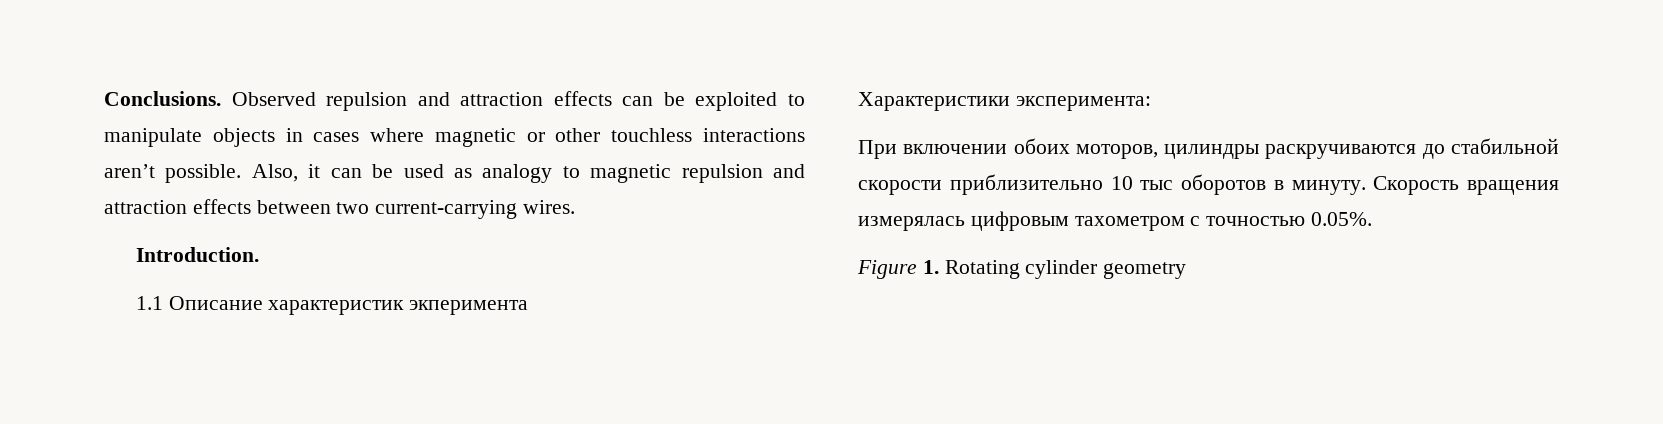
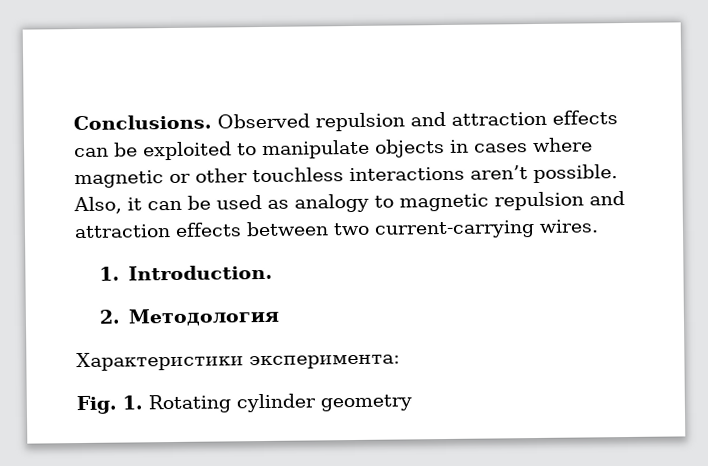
- Introduction.
+ 1. Introduction.
- 1.1 Описание характеристик экперимента
+ 2. Методология
  Характеристики эксперимента:
- При включении обоих моторов, цилиндры раскручиваются до стабильной скорости приблизительно 10 тыс оборотов в минуту. Скорость вращения измерялась цифровым тахометром с точностью 0.05%.
- Figure 1. Rotating cylinder geometry
+ Fig. 1. Rotating cylinder geometry

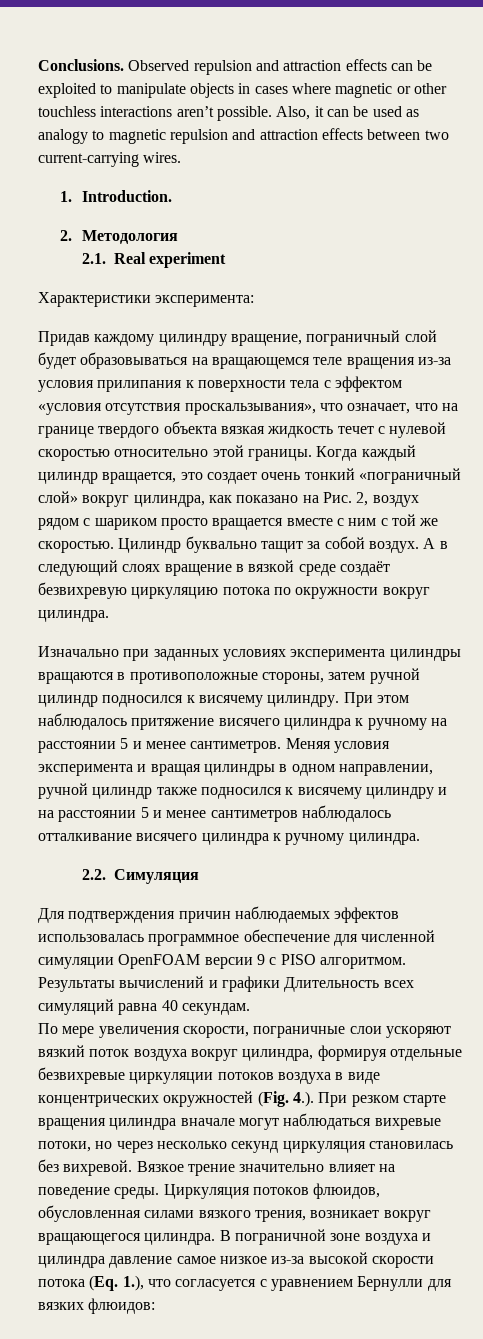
+ 2.1. Real experiment
- Fig. 1. Rotating cylinder geometry
+ Придав каждому цилиндру вращение, пограничный слой будет образовываться на вращающемся теле вращения из-за условия прилипания к поверхности тела с эффектом «условия отсутствия проскальзывания», что означает, что на границе твердого объекта вязкая жидкость течет с нулевой скоростью относительно этой границы. Когда каждый цилиндр вращается, это создает очень тонкий «пограничный слой» вокруг цилиндра, как показано на Рис. 2, воздух рядом с шариком просто вращается вместе с ним с той же скоростью. Цилиндр буквально тащит за собой воздух. А в следующий слоях вращение в вязкой среде создаёт безвихревую циркуляцию потока по окружности вокруг цилиндра.
+ Изначально при заданных условиях эксперимента цилиндры вращаются в противоположные стороны, затем ручной цилиндр подносился к висячему цилиндру. При этом наблюдалось притяжение висячего цилиндра к ручному на расстоянии 5 и менее сантиметров. Меняя условия эксперимента и вращая цилиндры в одном направлении, ручной цилиндр также подносился к висячему цилиндру и на расстоянии 5 и менее сантиметров наблюдалось отталкивание висячего цилиндра к ручному цилиндра.
+ 2.2. Симуляция
+ Для подтверждения причин наблюдаемых эффектов использовалась программное обеспечение для численной симуляции OpenFOAM версии 9 с PISO алгоритмом. Результаты вычислений и графики Длительность всех симуляций равна 40 секундам.
+ По мере увеличения скорости, пограничные слои ускоряют вязкий поток воздуха вокруг цилиндра, формируя отдельные безвихревые циркуляции потоков воздуха в виде концентрических окружностей (Fig. 4.). При резком старте вращения цилиндра вначале могут наблюдаться вихревые потоки, но через несколько секунд циркуляция становилась без вихревой. Вязкое трение значительно влияет на поведение среды. Циркуляция потоков флюидов, обусловленная силами вязкого трения, возникает вокруг вращающегося цилиндра. В пограничной зоне воздуха и цилиндра давление самое низкое из-за высокой скорости потока (Eq. 1.), что согласуется с уравнением Бернулли для вязких флюидов:

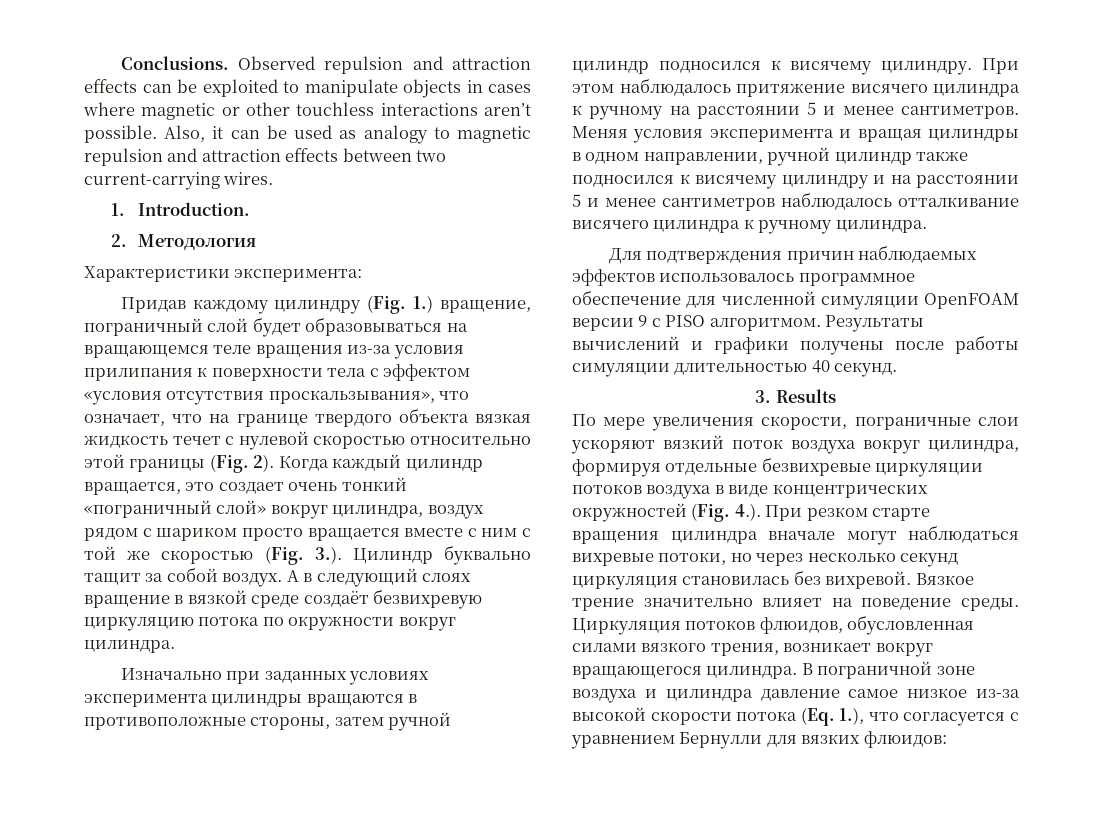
- 2.1. Real experiment
- Придав каждому цилиндру вращение, пограничный слой будет образовываться на вращающемся теле вращения из-за условия прилипания к поверхности тела с эффектом «условия отсутствия проскальзывания», что означает, что на границе твердого объекта вязкая жидкость течет с нулевой скоростью относительно этой границы.
+ Придав каждому цилиндру (Fig. 1.) вращение, пограничный слой будет образовываться на вращающемся теле вращения из-за условия прилипания к поверхности тела с эффектом «условия отсутствия проскальзывания», что означает, что на границе твердого объекта вязкая жидкость течет с нулевой скоростью относительно этой границы (Fig. 2).
- Когда каждый цилиндр вращается, это создает очень тонкий «пограничный слой» вокруг цилиндра, как показано на Рис. 2, воздух рядом с шариком просто вращается вместе с ним с той же скоростью. Цилиндр буквально тащит за собой воздух.
+ Когда каждый цилиндр вращается, это создает очень тонкий «пограничный слой» вокруг цилиндра, воздух рядом с шариком просто вращается вместе с ним с той же скоростью (Fig. 3.). Цилиндр буквально тащит за собой воздух.
- 2.2. Симуляция
- Для подтверждения причин наблюдаемых эффектов использовалась программное обеспечение для численной симуляции OpenFOAM версии 9 с PISO алгоритмом.
+ Для подтверждения причин наблюдаемых эффектов использовалось программное обеспечение для численной симуляции OpenFOAM версии 9 с PISO алгоритмом.
- Результаты вычислений и графики Длительность всех симуляций равна 40 секундам.
+ Результаты вычислений и графики получены после работы симуляции длительностью 40 секунд.
+ 3. Results

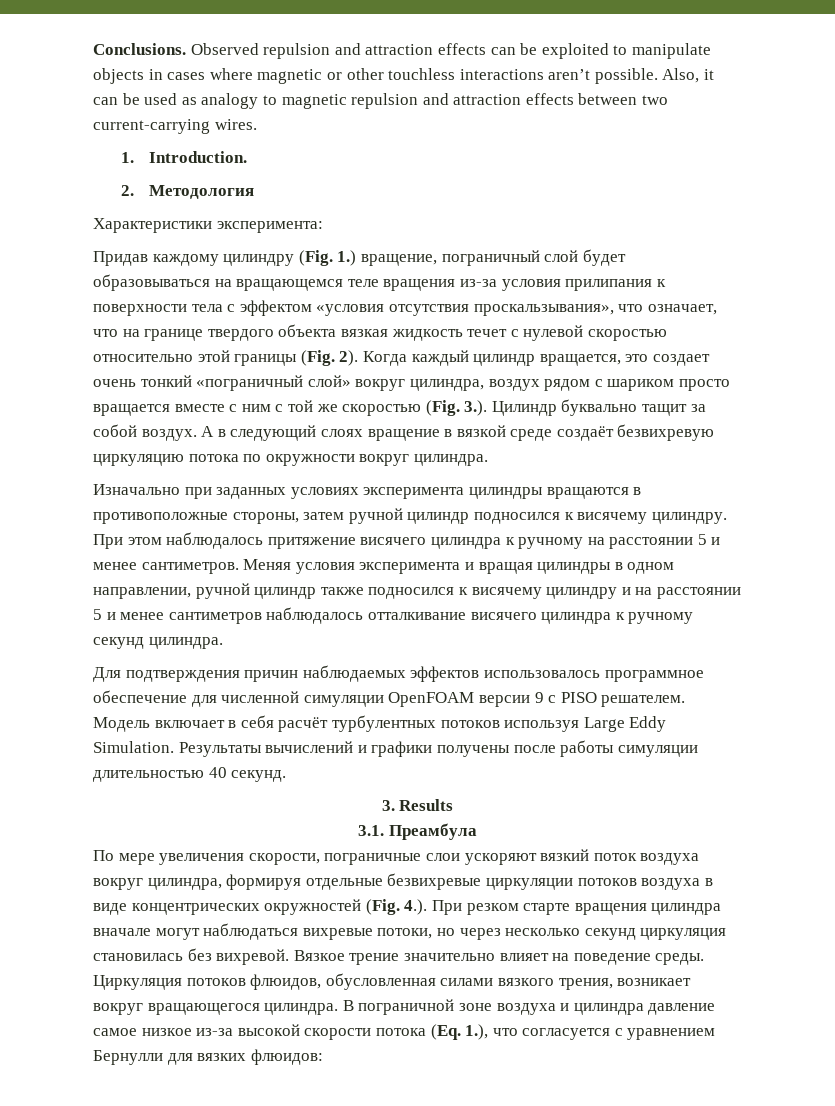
- Меняя условия эксперимента и вращая цилиндры в одном направлении, ручной цилиндр также подносился к висячему цилиндру и на расстоянии 5 и менее сантиметров наблюдалось отталкивание висячего цилиндра к ручному цилиндра.
+ Меняя условия эксперимента и вращая цилиндры в одном направлении, ручной цилиндр также подносился к висячему цилиндру и на расстоянии 5 и менее сантиметров наблюдалось отталкивание висячего цилиндра к ручному секунд цилиндра.
- Для подтверждения причин наблюдаемых эффектов использовалось программное обеспечение для численной симуляции OpenFOAM версии 9 с PISO алгоритмом.
+ Для подтверждения причин наблюдаемых эффектов использовалось программное обеспечение для численной симуляции OpenFOAM версии 9 с PISO решателем. Модель включает в себя расчёт турбулентных потоков используя Large Eddy Simulation.
+ 3.1. Преамбула

